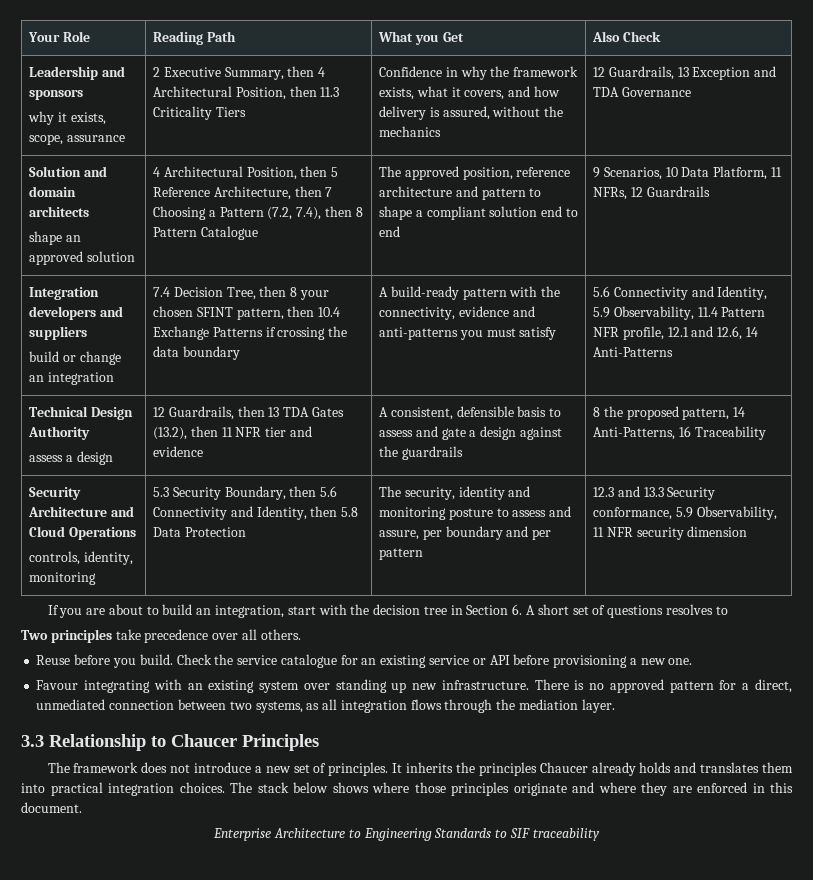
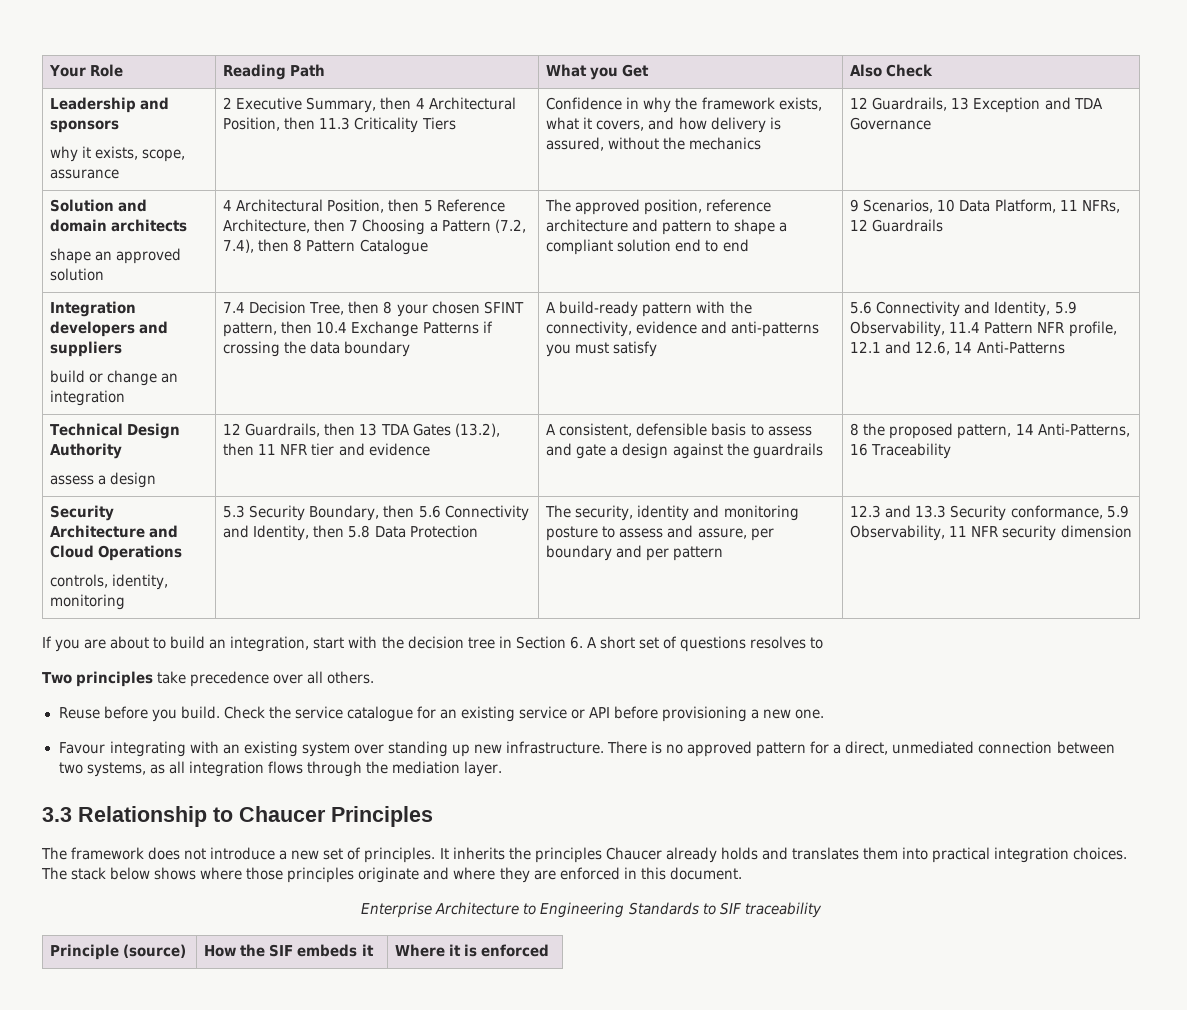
+ Principle (source) | How the SIF embeds it | Where it is enforced

